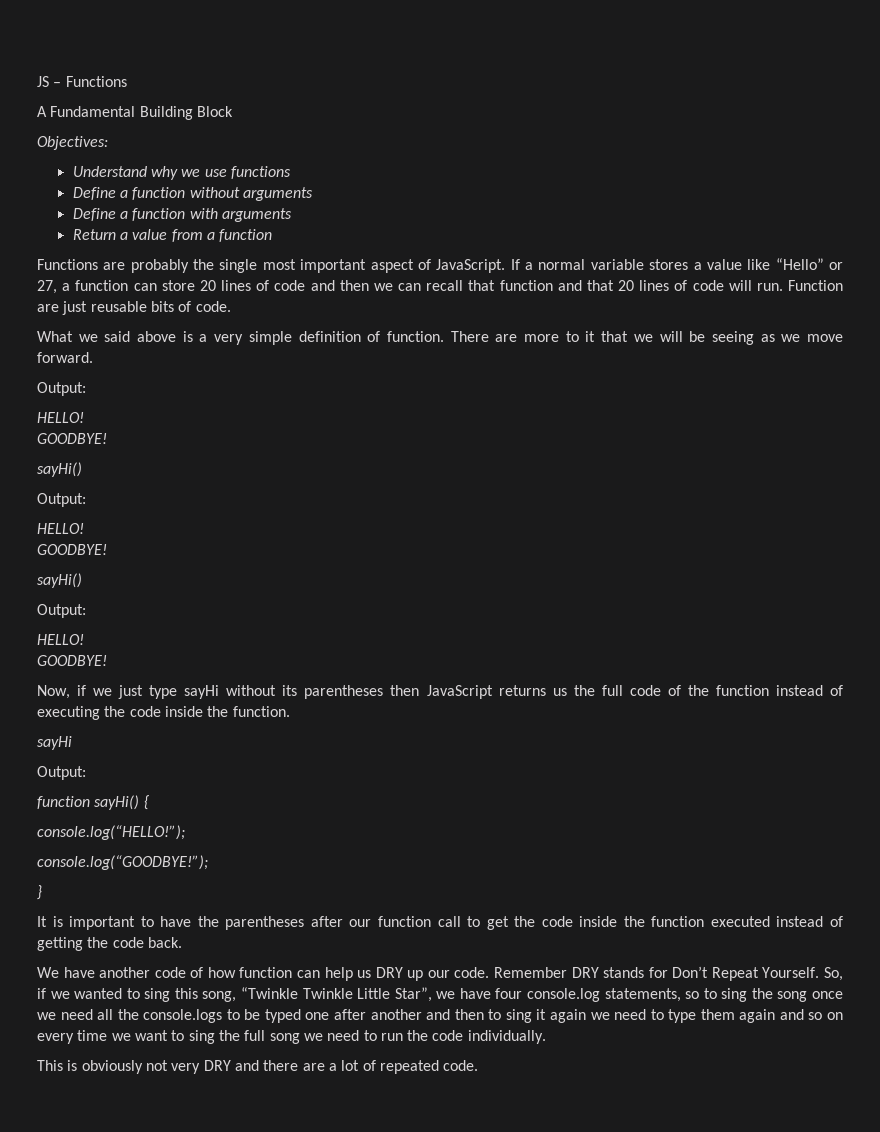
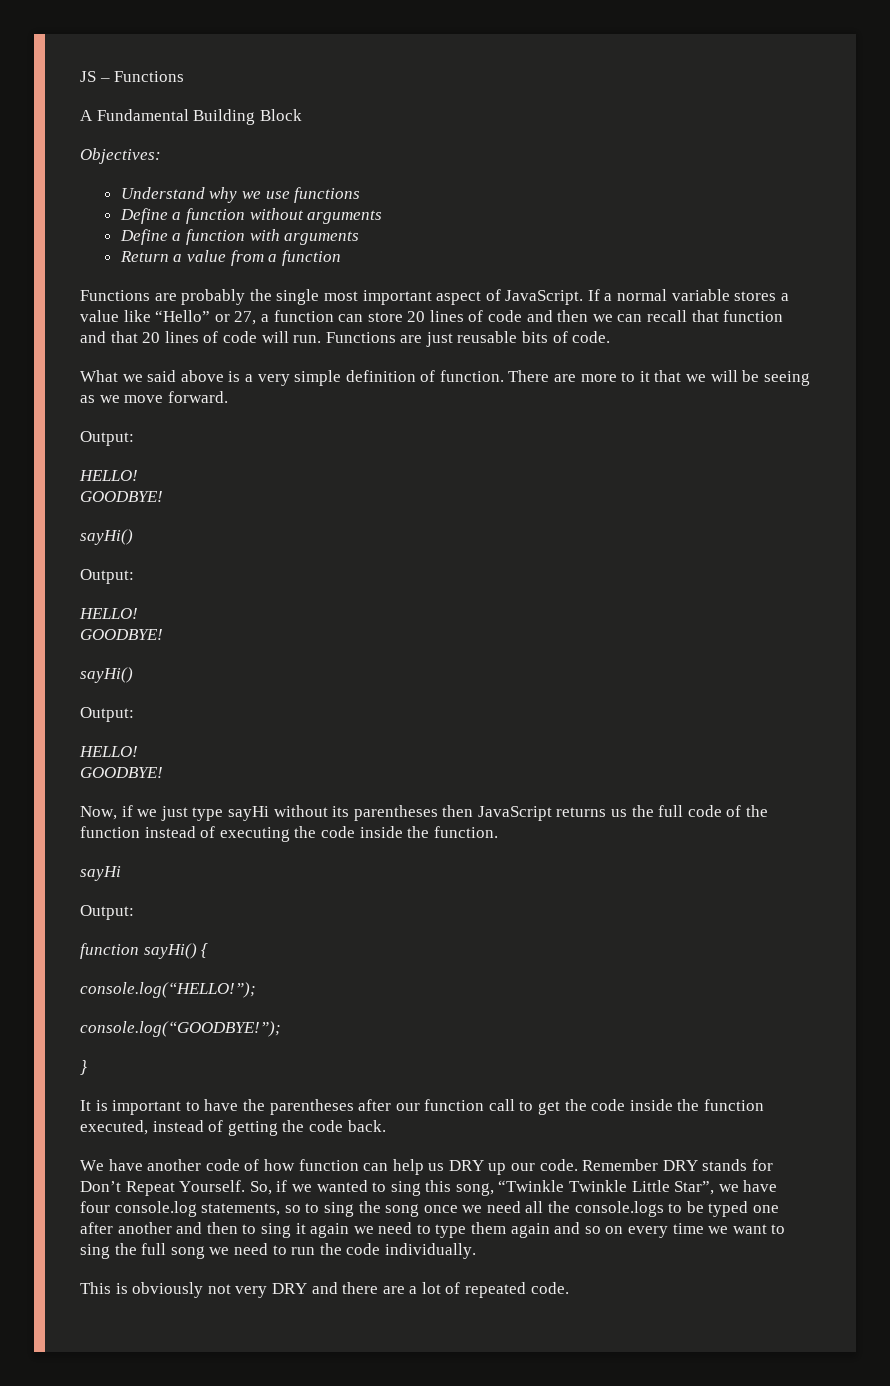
- Function are just reusable bits of code.
+ Functions are just reusable bits of code.
- It is important to have the parentheses after our function call to get the code inside the function executed instead of getting the code back.
+ It is important to have the parentheses after our function call to get the code inside the function executed, instead of getting the code back.

